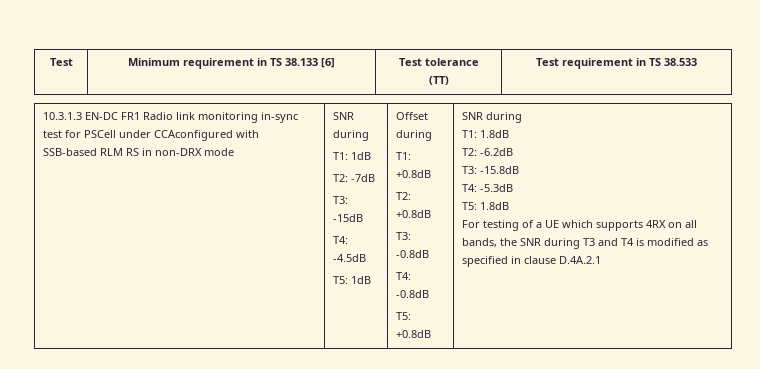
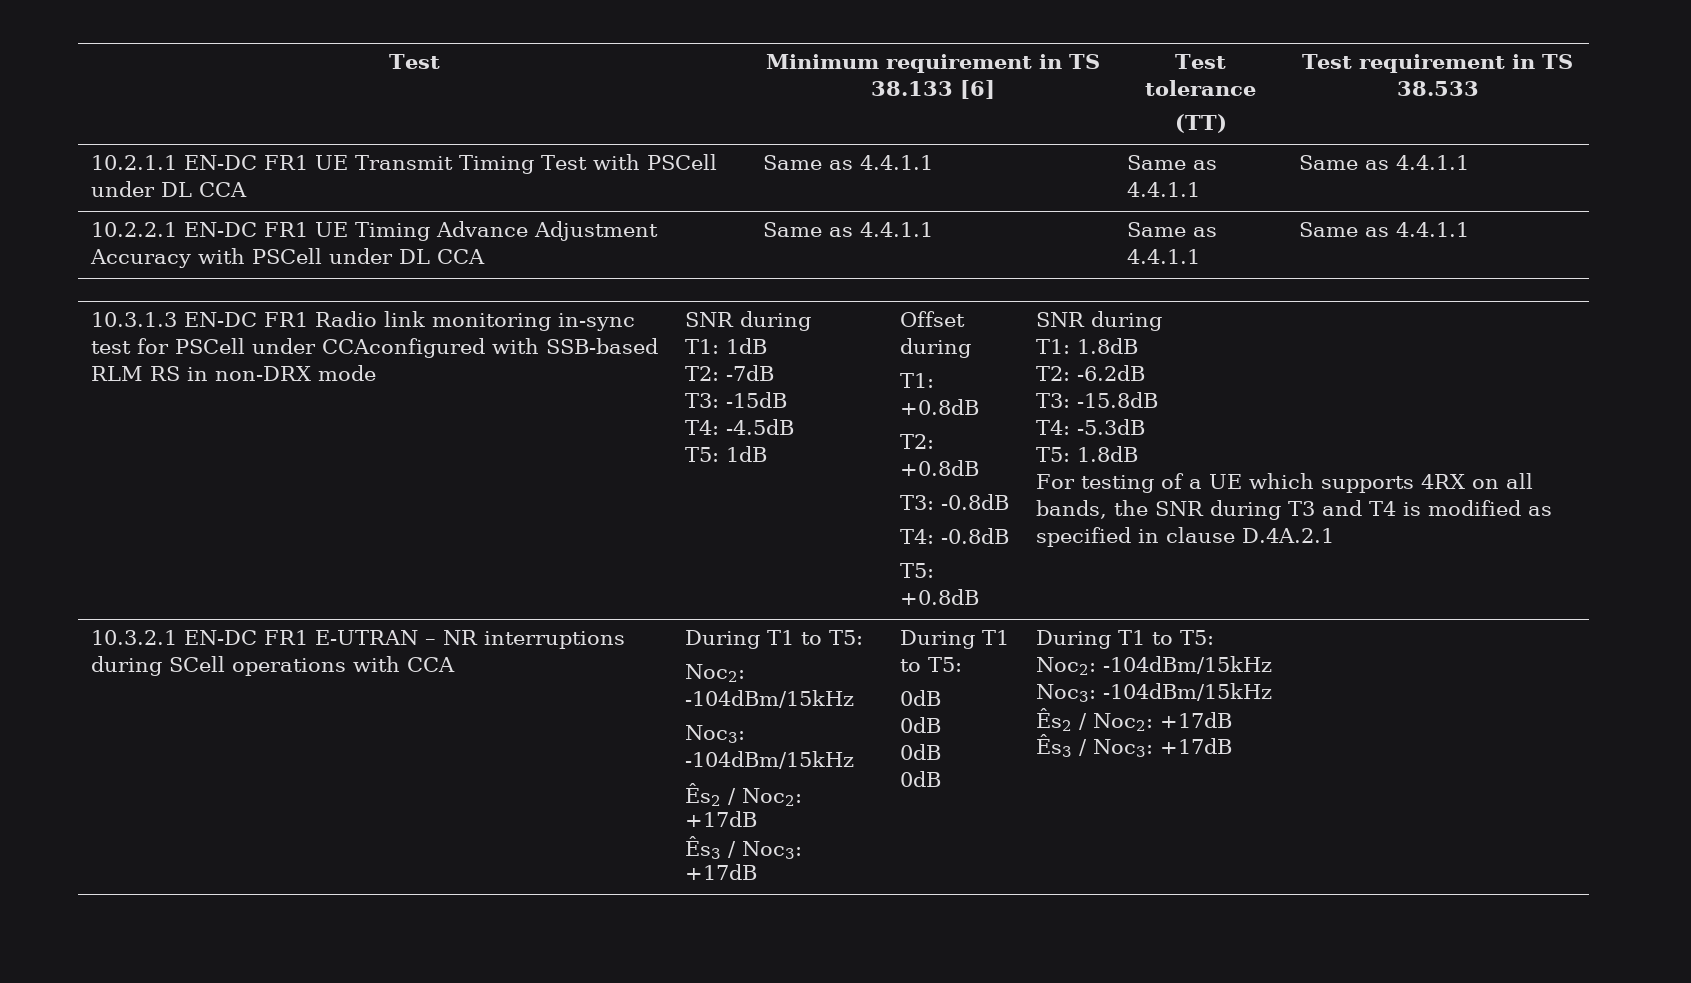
+ 10.2.1.1 EN-DC FR1 UE Transmit Timing Test with PSCell under DL CCA | Same as 4.4.1.1 | Same as 4.4.1.1 | Same as 4.4.1.1
+ 10.2.2.1 EN-DC FR1 UE Timing Advance Adjustment Accuracy with PSCell under DL CCA | Same as 4.4.1.1 | Same as 4.4.1.1 | Same as 4.4.1.1
+ 10.3.2.1 EN-DC FR1 E-UTRAN – NR interruptions during SCell operations with CCA | During T1 to T5:
+ Noc2: -104dBm/15kHz
+ Noc3: -104dBm/15kHz
+ Ês2 / Noc2: +17dB
+ Ês3 / Noc3: +17dB | During T1 to T5:
+ 0dB
+ 0dB
+ 0dB
+ 0dB | During T1 to T5:
+ Noc2: -104dBm/15kHz
+ Noc3: -104dBm/15kHz
+ Ês2 / Noc2: +17dB
+ Ês3 / Noc3: +17dB

